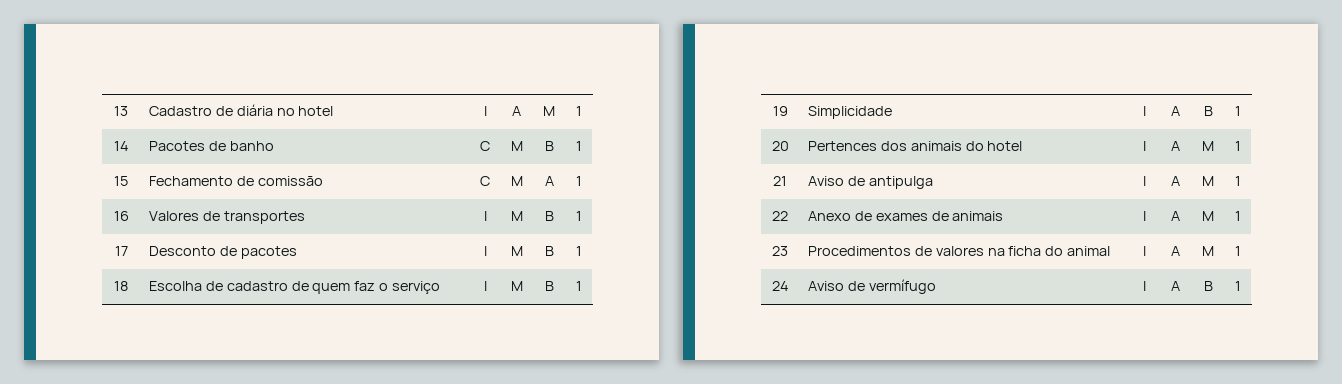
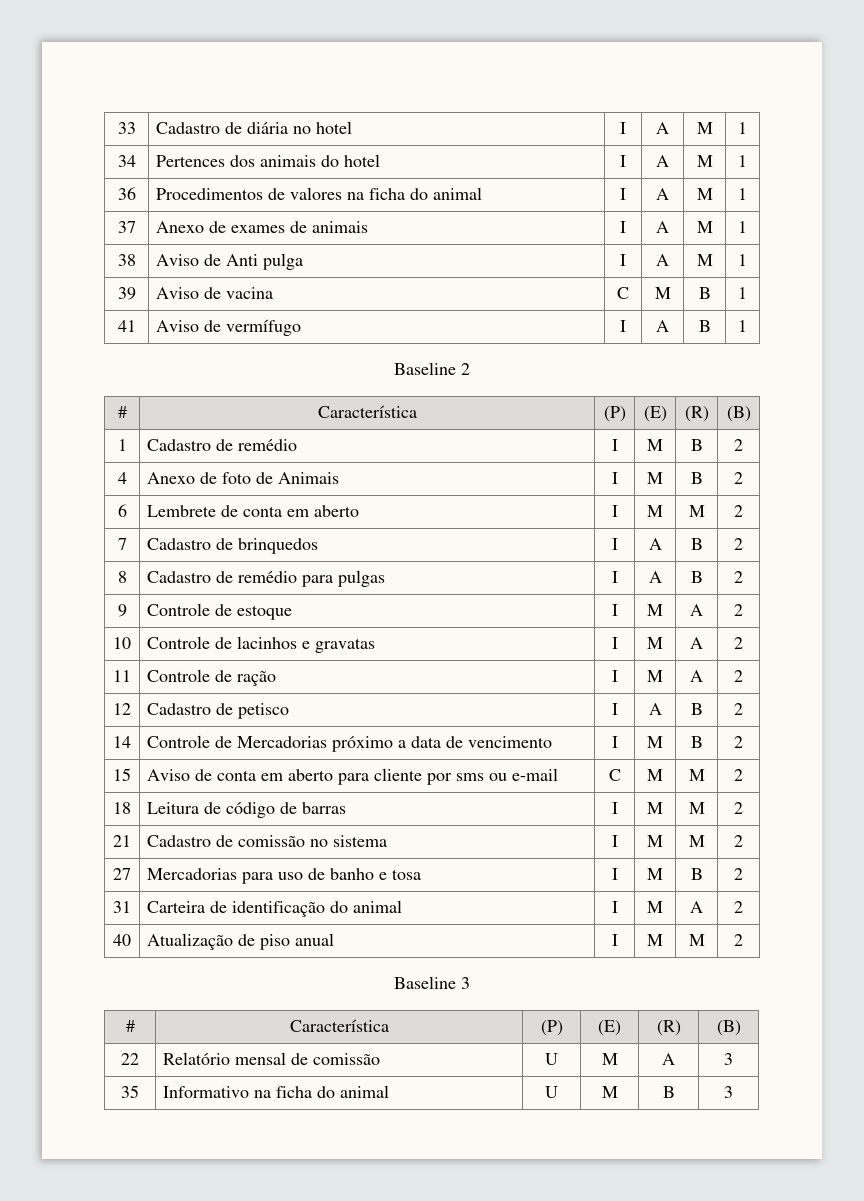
- 13 | Cadastro de diária no hotel | I | A | M | 1
+ 33 | Cadastro de diária no hotel | I | A | M | 1
- 14 | Pacotes de banho | C | M | B | 1
- 15 | Fechamento de comissão | C | M | A | 1
- 16 | Valores de transportes | I | M | B | 1
- 17 | Desconto de pacotes | I | M | B | 1
- 18 | Escolha de cadastro de quem faz o serviço | I | M | B | 1
- 19 | Simplicidade | I | A | B | 1
- 20 | Pertences dos animais do hotel | I | A | M | 1
+ 34 | Pertences dos animais do hotel | I | A | M | 1
- 21 | Aviso de antipulga | I | A | M | 1
- 22 | Anexo de exames de animais | I | A | M | 1
- 23 | Procedimentos de valores na ficha do animal | I | A | M | 1
+ 36 | Procedimentos de valores na ficha do animal | I | A | M | 1
- 24 | Aviso de vermífugo | I | A | B | 1
+ 37 | Anexo de exames de animais | I | A | M | 1
+ 38 | Aviso de Anti pulga | I | A | M | 1
+ 39 | Aviso de vacina | C | M | B | 1
+ 41 | Aviso de vermífugo | I | A | B | 1
+ Baseline 2
+ # | Característica | (P) | (E) | (R) | (B)
+ 1 | Cadastro de remédio | I | M | B | 2
+ 4 | Anexo de foto de Animais | I | M | B | 2
+ 6 | Lembrete de conta em aberto | I | M | M | 2
+ 7 | Cadastro de brinquedos | I | A | B | 2
+ 8 | Cadastro de remédio para pulgas | I | A | B | 2
+ 9 | Controle de estoque | I | M | A | 2
+ 10 | Controle de lacinhos e gravatas | I | M | A | 2
+ 11 | Controle de ração | I | M | A | 2
+ 12 | Cadastro de petisco | I | A | B | 2
+ 14 | Controle de Mercadorias próximo a data de vencimento | I | M | B | 2
+ 15 | Aviso de conta em aberto para cliente por sms ou e-mail | C | M | M | 2
+ 18 | Leitura de código de barras | I | M | M | 2
+ 21 | Cadastro de comissão no sistema | I | M | M | 2
+ 27 | Mercadorias para uso de banho e tosa | I | M | B | 2
+ 31 | Carteira de identificação do animal | I | M | A | 2
+ 40 | Atualização de piso anual | I | M | M | 2
+ Baseline 3
+ # | Característica | (P) | (E) | (R) | (B)
+ 22 | Relatório mensal de comissão | U | M | A | 3
+ 35 | Informativo na ficha do animal | U | M | B | 3

